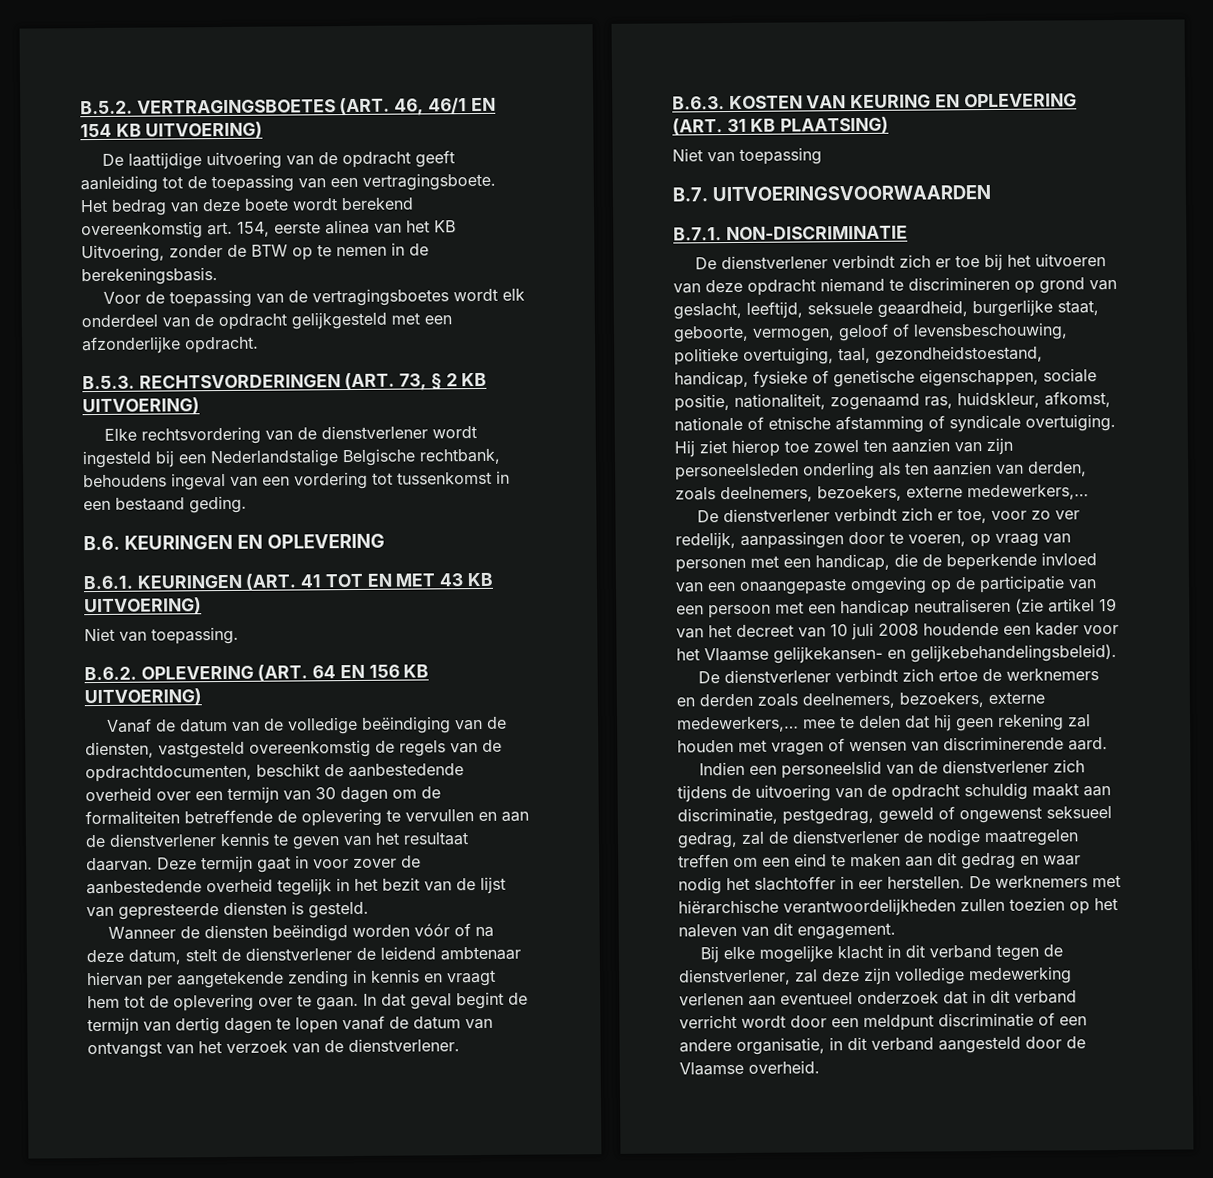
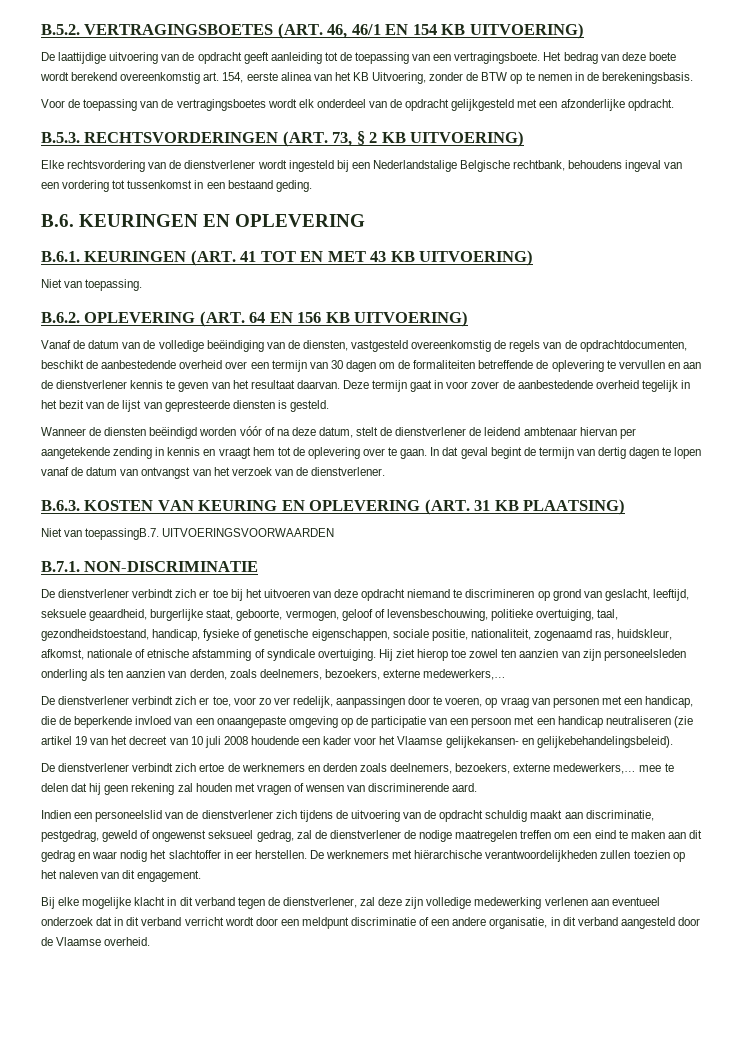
- Niet van toepassing
- B.7. UITVOERINGSVOORWAARDEN
+ Niet van toepassingB.7. UITVOERINGSVOORWAARDEN

